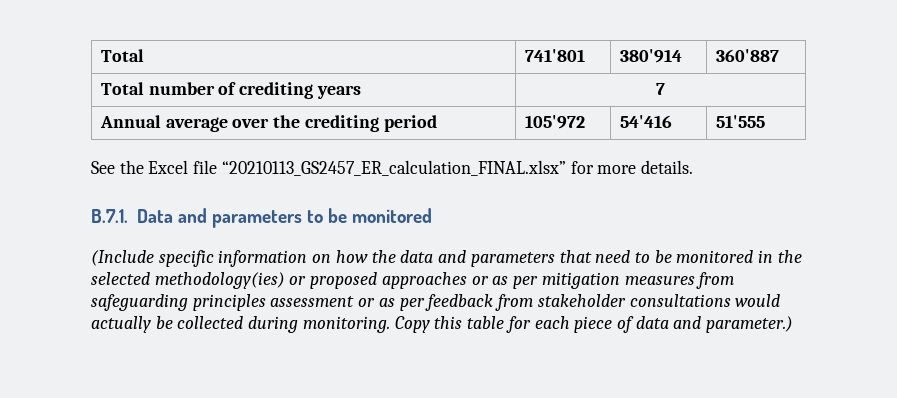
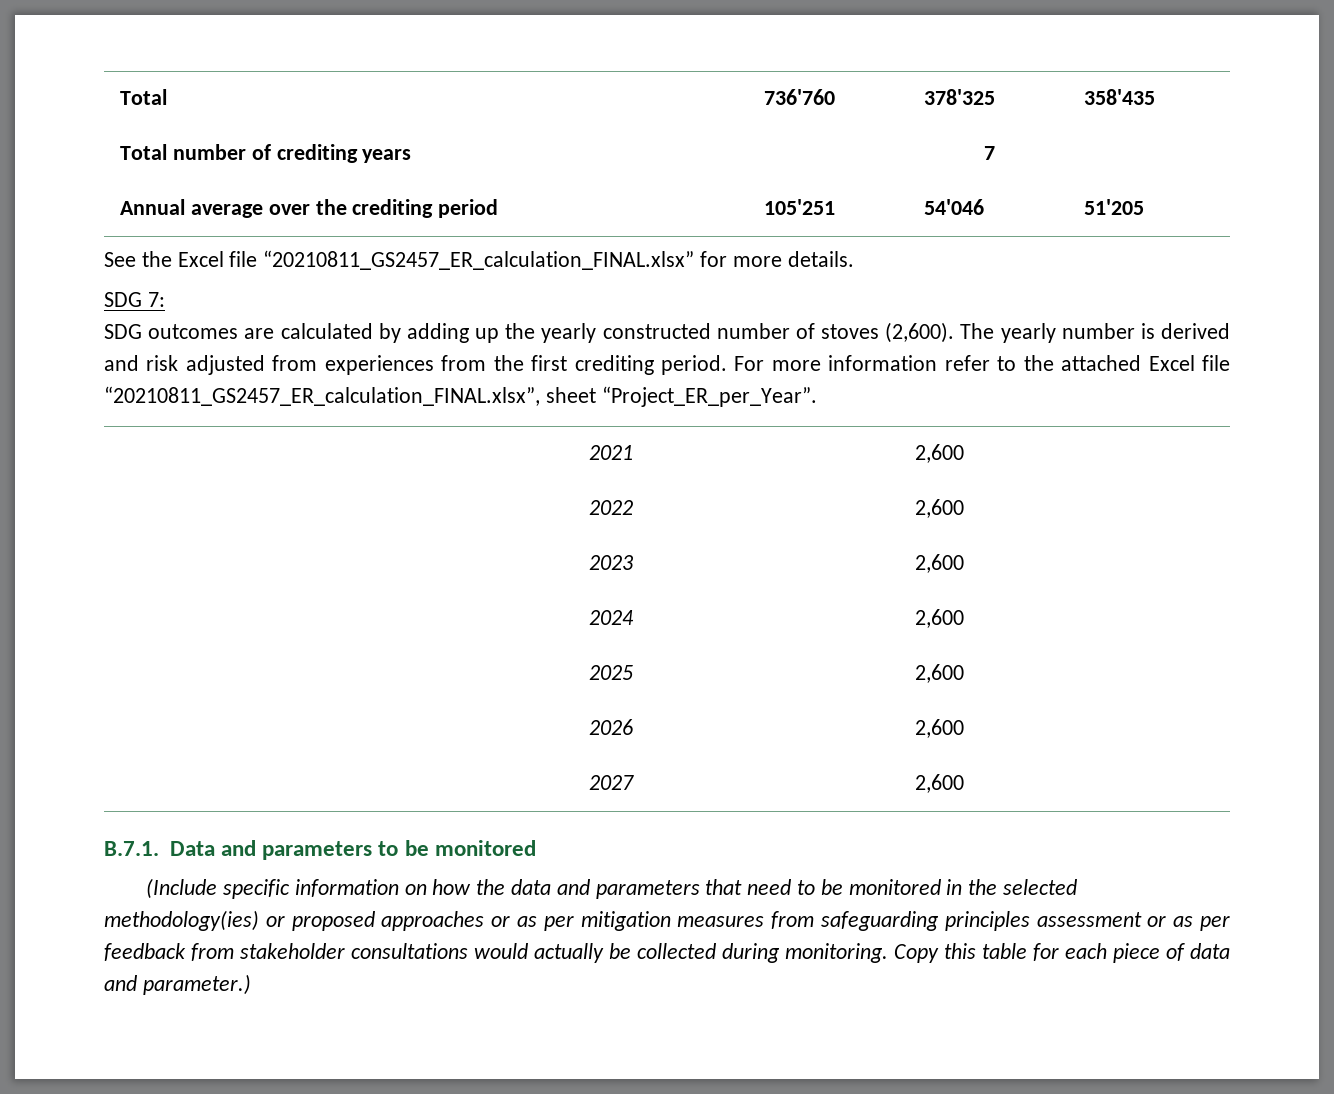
- Total | 741'801 | 380'914 | 360'887
+ Total | 736'760 | 378'325 | 358'435
- Annual average over the crediting period | 105'972 | 54'416 | 51'555
+ Annual average over the crediting period | 105'251 | 54'046 | 51'205
- See the Excel file “20210113_GS2457_ER_calculation_FINAL.xlsx” for more details.
+ See the Excel file “20210811_GS2457_ER_calculation_FINAL.xlsx” for more details.
+ SDG 7:
+ SDG outcomes are calculated by adding up the yearly constructed number of stoves (2,600). The yearly number is derived and risk adjusted from experiences from the first crediting period. For more information refer to the attached Excel file “20210811_GS2457_ER_calculation_FINAL.xlsx”, sheet “Project_ER_per_Year”.
+ 2021 | 2,600
+ 2022 | 2,600
+ 2023 | 2,600
+ 2024 | 2,600
+ 2025 | 2,600
+ 2026 | 2,600
+ 2027 | 2,600

